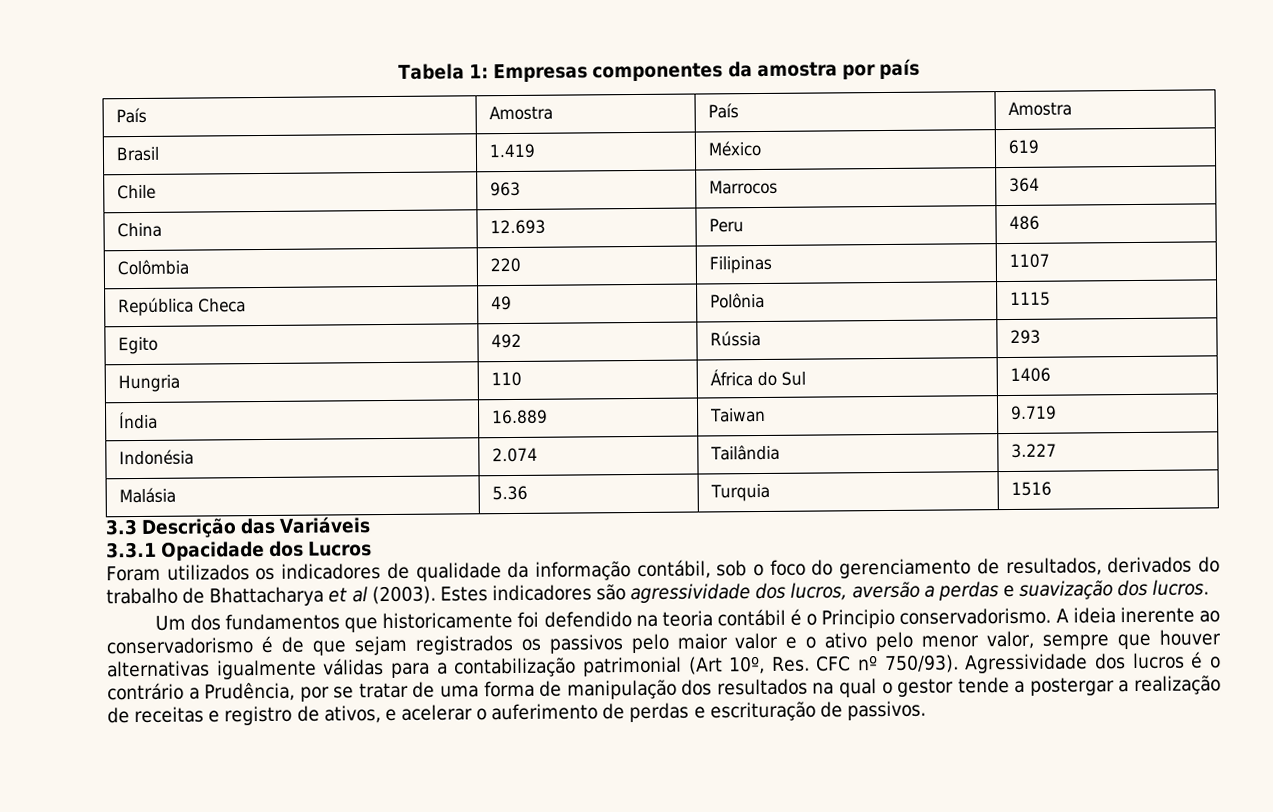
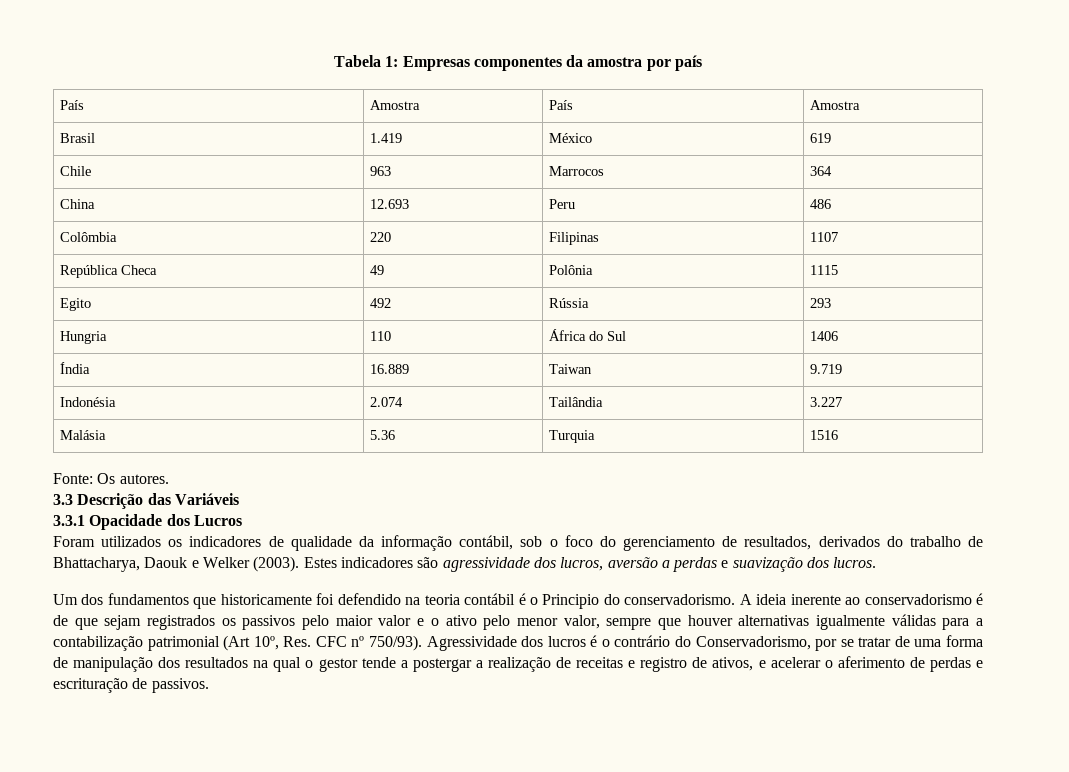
+ Fonte: Os autores.
- Foram utilizados os indicadores de qualidade da informação contábil, sob o foco do gerenciamento de resultados, derivados do trabalho de Bhattacharya et al (2003).
+ Foram utilizados os indicadores de qualidade da informação contábil, sob o foco do gerenciamento de resultados, derivados do trabalho de Bhattacharya, Daouk e Welker (2003).
- Um dos fundamentos que historicamente foi defendido na teoria contábil é o Principio conservadorismo.
+ Um dos fundamentos que historicamente foi defendido na teoria contábil é o Principio do conservadorismo.
- Agressividade dos lucros é o contrário a Prudência, por se tratar de uma forma de manipulação dos resultados na qual o gestor tende a postergar a realização de receitas e registro de ativos, e acelerar o auferimento de perdas e escrituração de passivos.
+ Agressividade dos lucros é o contrário do Conservadorismo, por se tratar de uma forma de manipulação dos resultados na qual o gestor tende a postergar a realização de receitas e registro de ativos, e acelerar o aferimento de perdas e escrituração de passivos.

